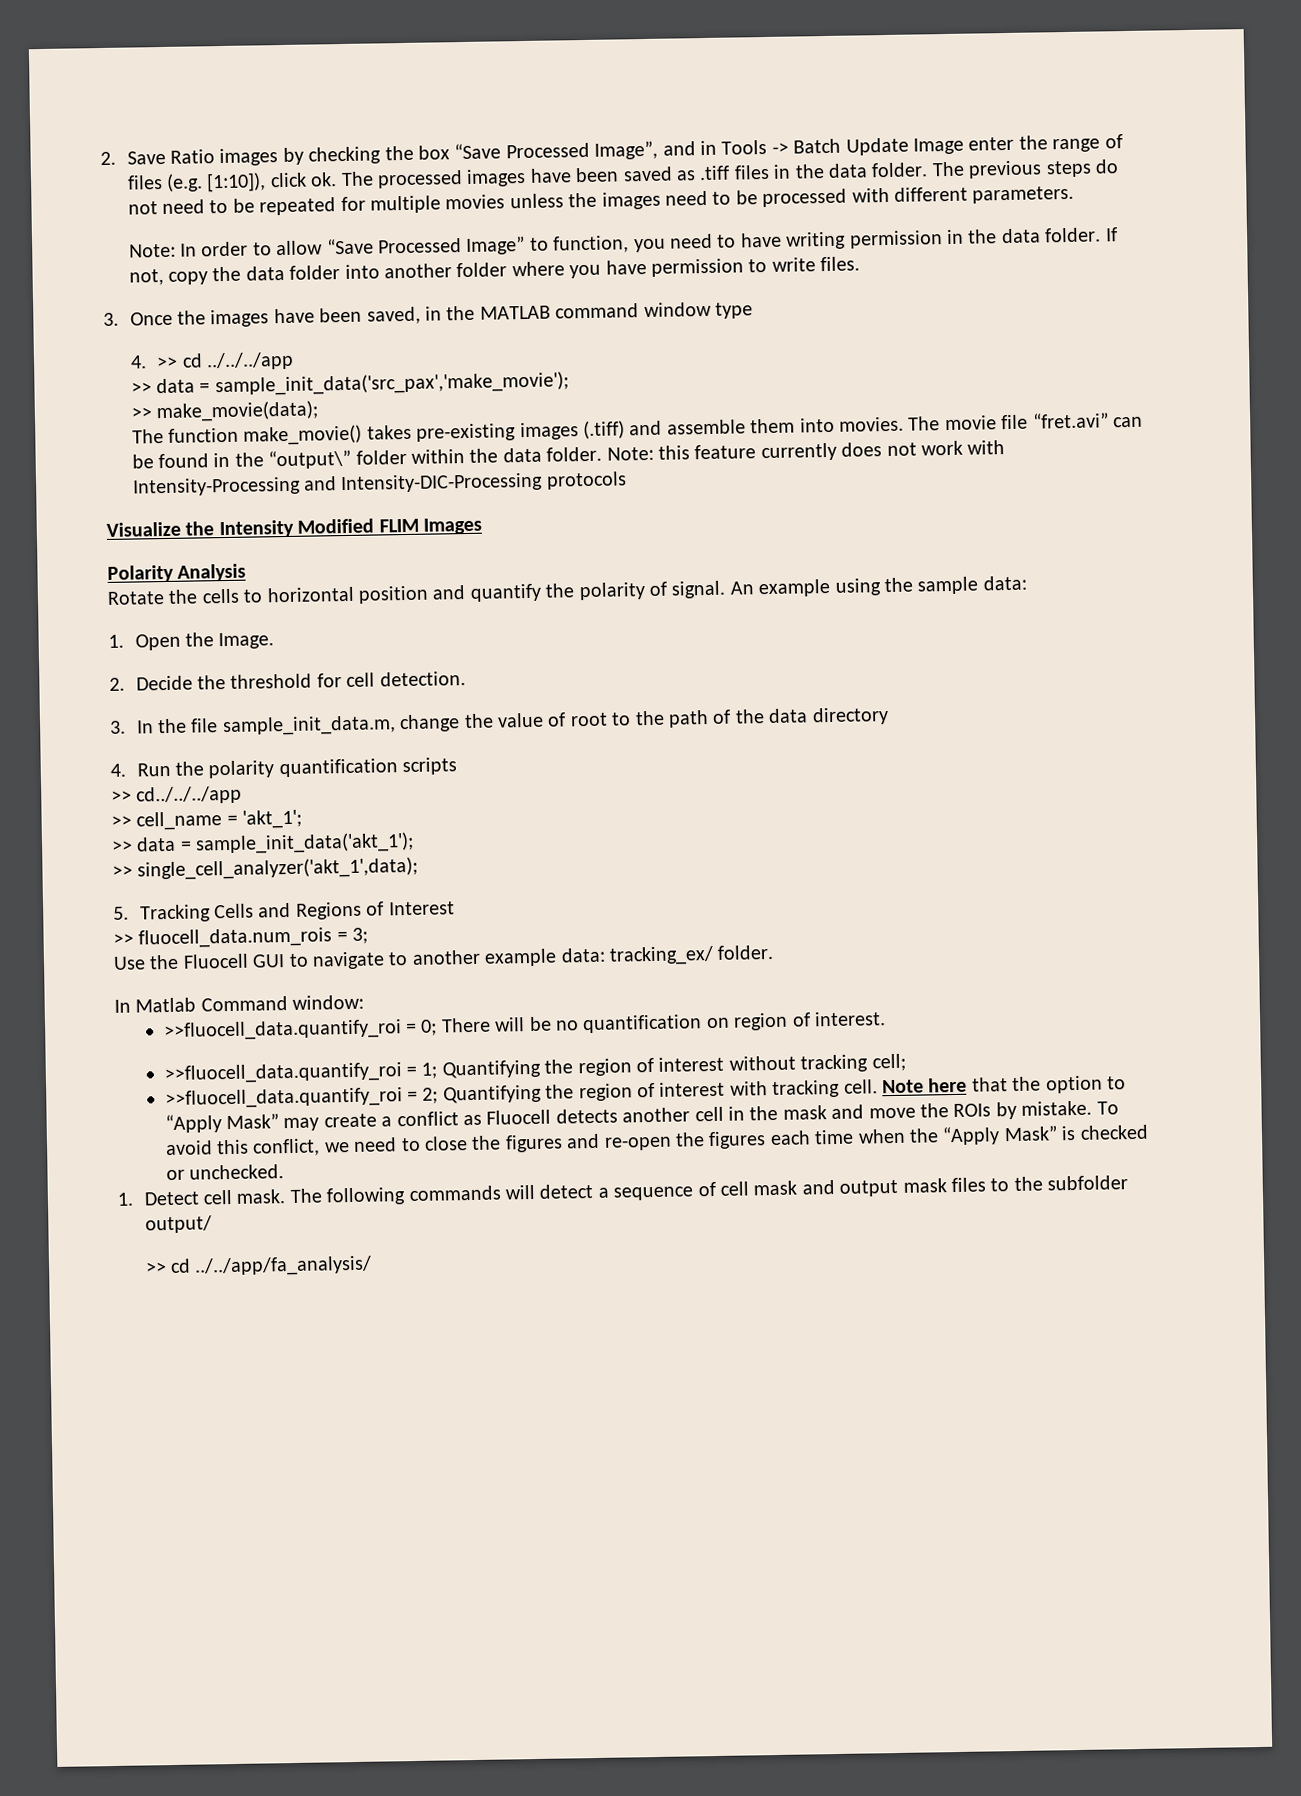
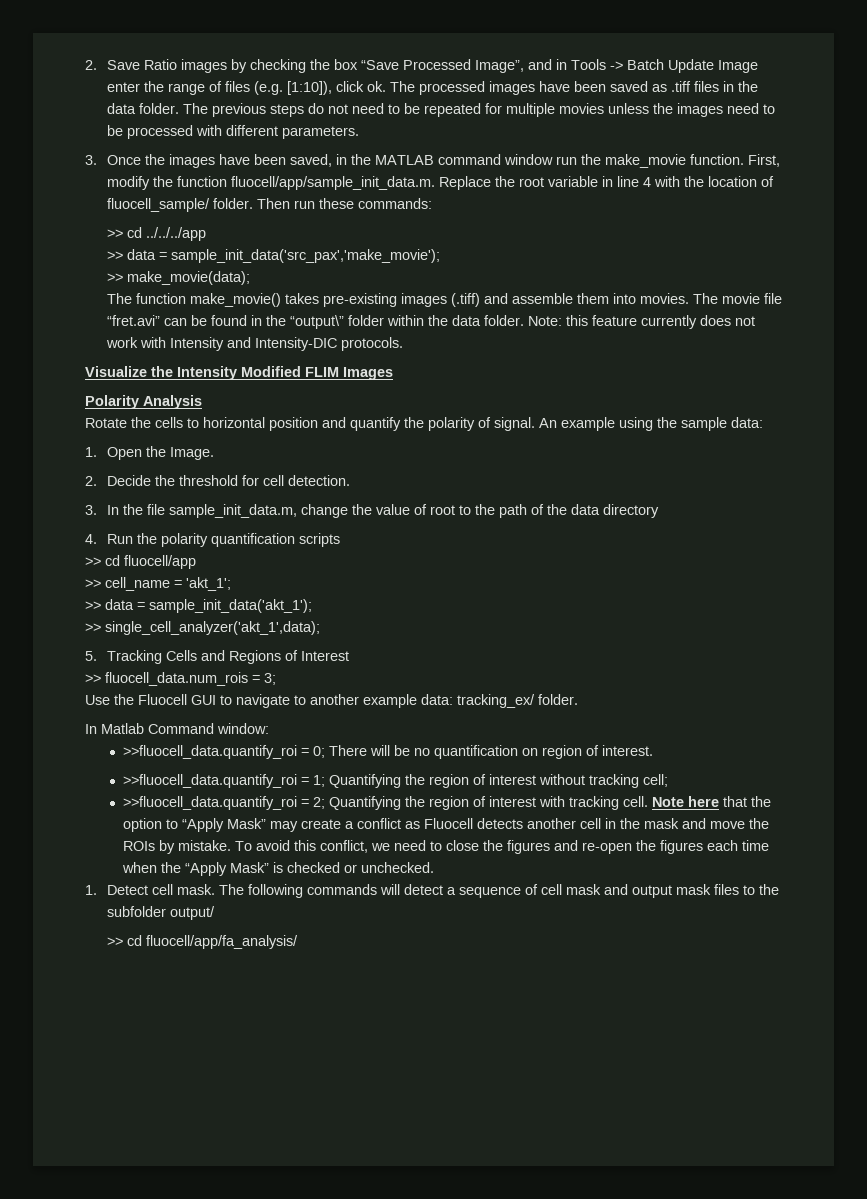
- Note: In order to allow “Save Processed Image” to function, you need to have writing permission in the data folder. If not, copy the data folder into another folder where you have permission to write files.
- 3. Once the images have been saved, in the MATLAB command window type
- 4. >> cd ../../../app
+ 3. Once the images have been saved, in the MATLAB command window run the make_movie function. First, modify the function fluocell/app/sample_init_data.m. Replace the root variable in line 4 with the location of fluocell_sample/ folder. Then run these commands:
+ >> cd ../../../app
- Note: this feature currently does not work with Intensity-Processing and Intensity-DIC-Processing protocols
+ Note: this feature currently does not work with Intensity and Intensity-DIC protocols.
- >> cd../../../app
+ >> cd fluocell/app
- >> cd ../../app/fa_analysis/
+ >> cd fluocell/app/fa_analysis/

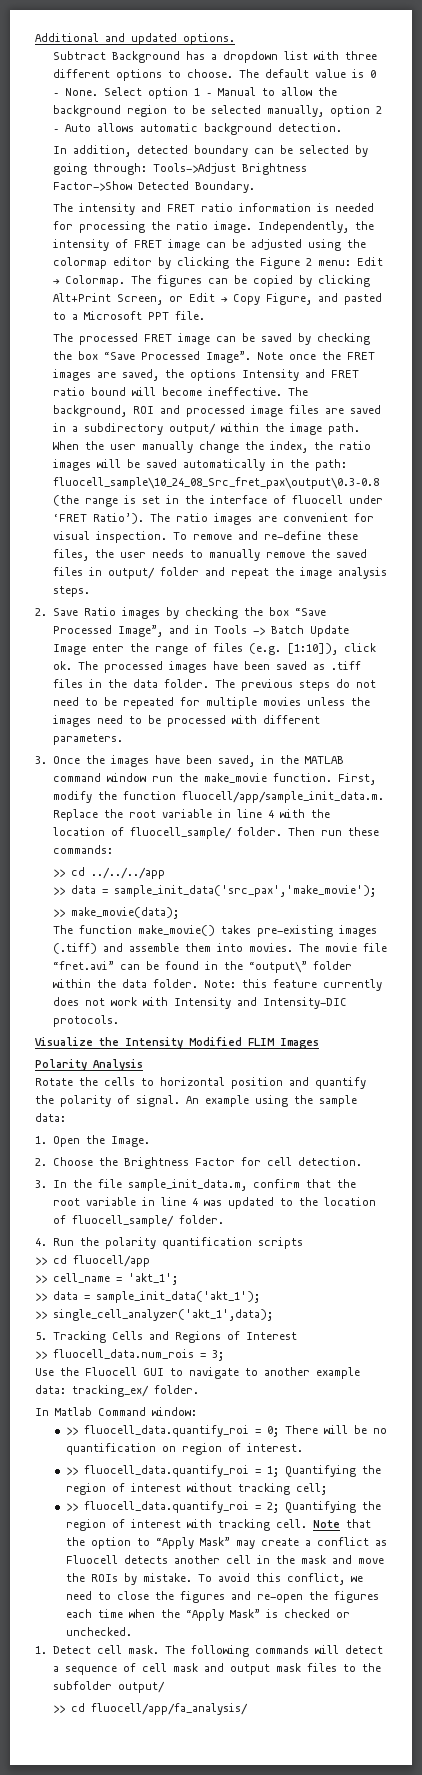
+ Additional and updated options.
+ Subtract Background has a dropdown list with three different options to choose. The default value is 0 – None. Select option 1 – Manual to allow the background region to be selected manually, option 2 – Auto allows automatic background detection.
+ In addition, detected boundary can be selected by going through: Tools->Adjust Brightness Factor->Show Detected Boundary.
+ The intensity and FRET ratio information is needed for processing the ratio image. Independently, the intensity of FRET image can be adjusted using the colormap editor by clicking the Figure 2 menu: Edit → Colormap. The figures can be copied by clicking Alt+Print Screen, or Edit → Copy Figure, and pasted to a Microsoft PPT file.
+ The processed FRET image can be saved by checking the box “Save Processed Image”. Note once the FRET images are saved, the options Intensity and FRET ratio bound will become ineffective. The background, ROI and processed image files are saved in a subdirectory output/ within the image path. When the user manually change the index, the ratio images will be saved automatically in the path: fluocell_sample\10_24_08_Src_fret_pax\output\0.3–0.8 (the range is set in the interface of fluocell under ‘FRET Ratio’). The ratio images are convenient for visual inspection. To remove and re-define these files, the user needs to manually remove the saved files in output/ folder and repeat the image analysis steps.
- 2. Decide the threshold for cell detection.
+ 2. Choose the Brightness Factor for cell detection.
- 3. In the file sample_init_data.m, change the value of root to the path of the data directory
+ 3. In the file sample_init_data.m, confirm that the root variable in line 4 was updated to the location of fluocell_sample/ folder.
- >>fluocell_data.quantify_roi = 0; There will be no quantification on region of interest.
+ >> fluocell_data.quantify_roi = 0; There will be no quantification on region of interest.
- >>fluocell_data.quantify_roi = 1; Quantifying the region of interest without tracking cell;
+ >> fluocell_data.quantify_roi = 1; Quantifying the region of interest without tracking cell;
- >>fluocell_data.quantify_roi = 2; Quantifying the region of interest with tracking cell.
+ >> fluocell_data.quantify_roi = 2; Quantifying the region of interest with tracking cell.
- Note here that the option to “Apply Mask” may create a conflict as Fluocell detects another cell in the mask and move the ROIs by mistake.
+ Note that the option to “Apply Mask” may create a conflict as Fluocell detects another cell in the mask and move the ROIs by mistake.

